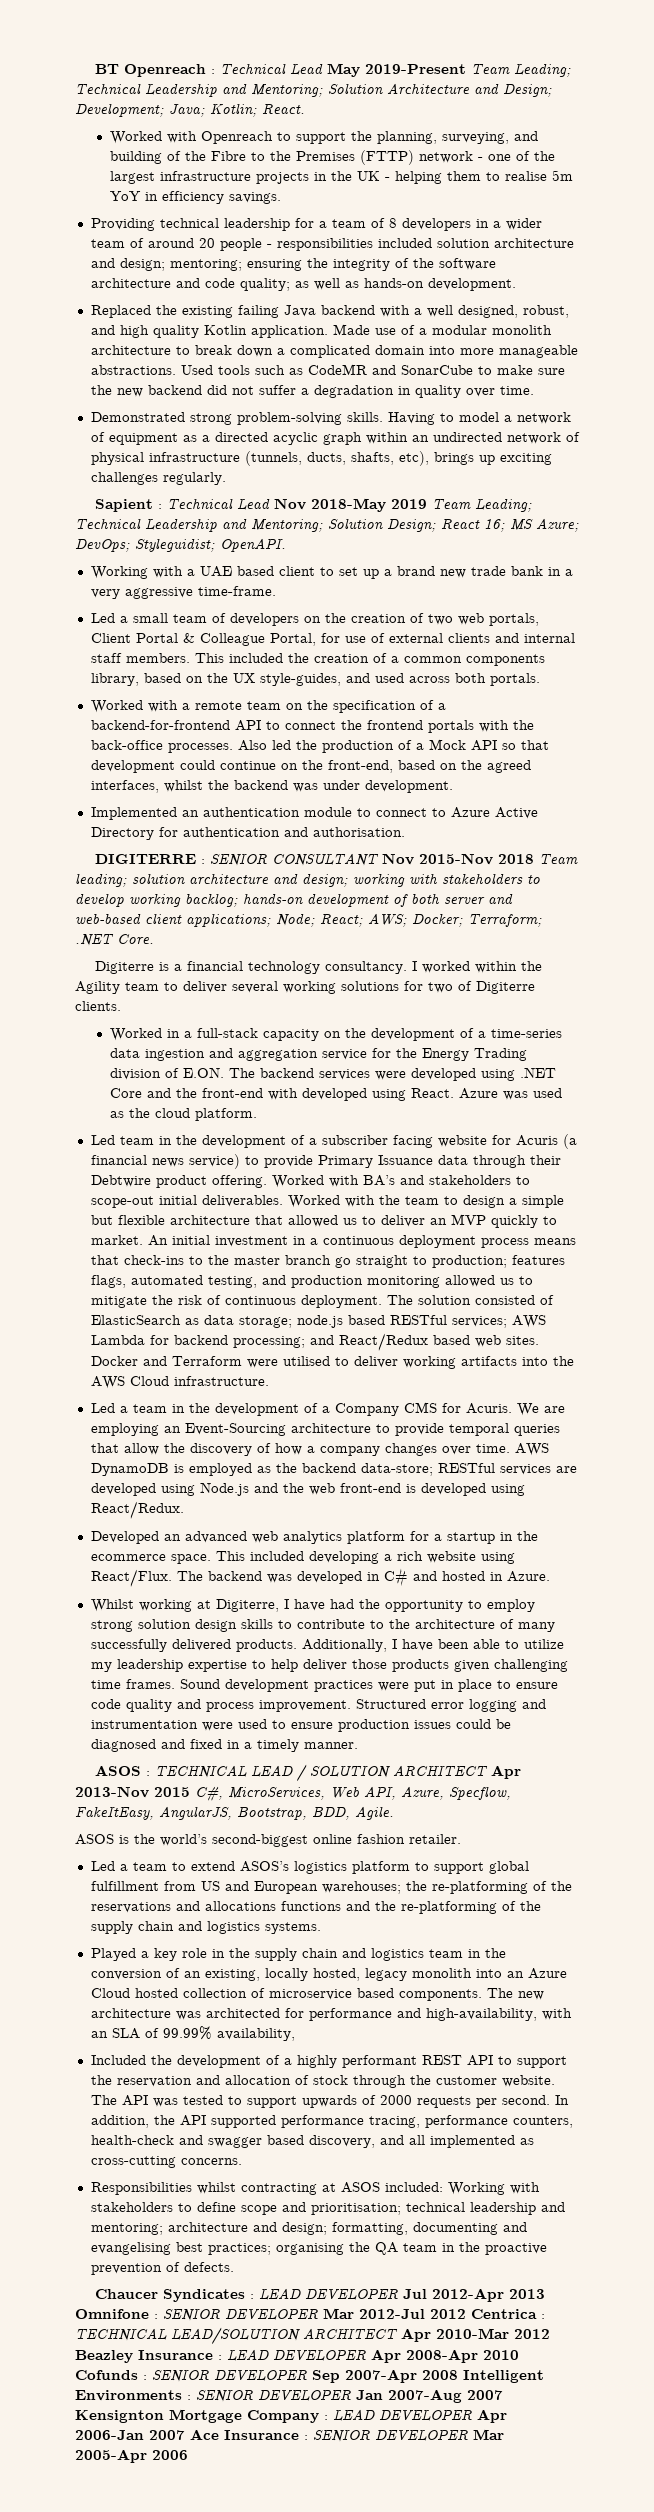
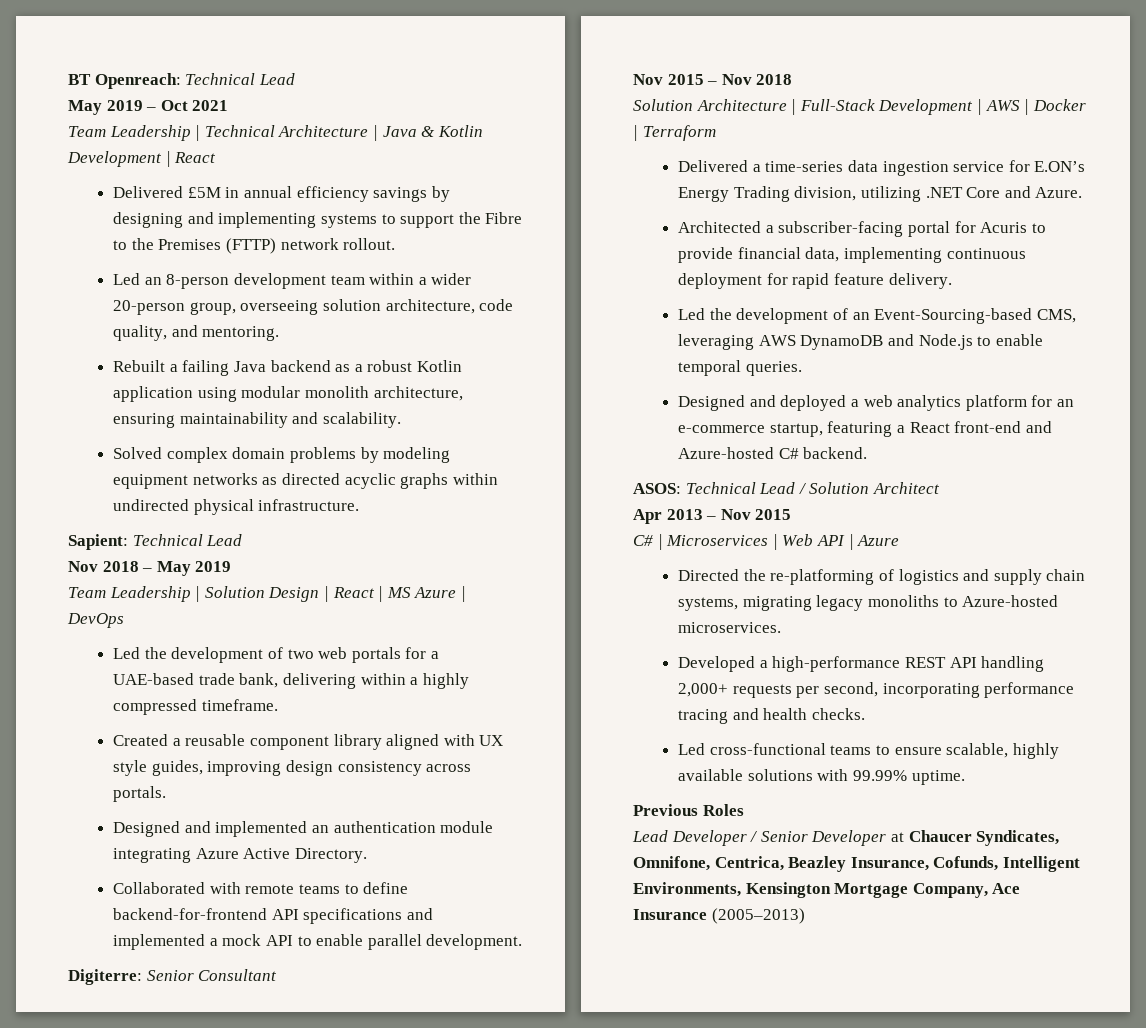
- BT Openreach : Technical Lead May 2019-Present Team Leading; Technical Leadership and Mentoring; Solution Architecture and Design; Development; Java; Kotlin; React.
- Worked with Openreach to support the planning, surveying, and building of the Fibre to the Premises (FTTP) network - one of the largest infrastructure projects in the UK - helping them to realise 5m YoY in efficiency savings.
- Providing technical leadership for a team of 8 developers in a wider team of around 20 people - responsibilities included solution architecture and design; mentoring; ensuring the integrity of the software architecture and code quality; as well as hands-on development.
- Replaced the existing failing Java backend with a well designed, robust, and high quality Kotlin application. Made use of a modular monolith architecture to break down a complicated domain into more manageable abstractions. Used tools such as CodeMR and SonarCube to make sure the new backend did not suffer a degradation in quality over time.
- Demonstrated strong problem-solving skills. Having to model a network of equipment as a directed acyclic graph within an undirected network of physical infrastructure (tunnels, ducts, shafts, etc), brings up exciting challenges regularly.
- Sapient : Technical Lead Nov 2018-May 2019 Team Leading; Technical Leadership and Mentoring; Solution Design; React 16; MS Azure; DevOps; Styleguidist; OpenAPI.
- Working with a UAE based client to set up a brand new trade bank in a very aggressive time-frame.
- Led a small team of developers on the creation of two web portals, Client Portal & Colleague Portal, for use of external clients and internal staff members. This included the creation of a common components library, based on the UX style-guides, and used across both portals.
- Worked with a remote team on the specification of a backend-for-frontend API to connect the frontend portals with the back-office processes. Also led the production of a Mock API so that development could continue on the front-end, based on the agreed interfaces, whilst the backend was under development.
- Implemented an authentication module to connect to Azure Active Directory for authentication and authorisation.
- DIGITERRE : SENIOR CONSULTANT Nov 2015-Nov 2018 Team leading; solution architecture and design; working with stakeholders to develop working backlog; hands-on development of both server and web-based client applications; Node; React; AWS; Docker; Terraform; .NET Core.
- Digiterre is a financial technology consultancy. I worked within the Agility team to deliver several working solutions for two of Digiterre clients.
- Worked in a full-stack capacity on the development of a time-series data ingestion and aggregation service for the Energy Trading division of E.ON. The backend services were developed using .NET Core and the front-end with developed using React. Azure was used as the cloud platform.
- Led team in the development of a subscriber facing website for Acuris (a financial news service) to provide Primary Issuance data through their Debtwire product offering. Worked with BA’s and stakeholders to scope-out initial deliverables. Worked with the team to design a simple but flexible architecture that allowed us to deliver an MVP quickly to market. An initial investment in a continuous deployment process means that check-ins to the master branch go straight to production; features flags, automated testing, and production monitoring allowed us to mitigate the risk of continuous deployment. The solution consisted of ElasticSearch as data storage; node.js based RESTful services; AWS Lambda for backend processing; and React/Redux based web sites. Docker and Terraform were utilised to deliver working artifacts into the AWS Cloud infrastructure.
- Led a team in the development of a Company CMS for Acuris. We are employing an Event-Sourcing architecture to provide temporal queries that allow the discovery of how a company changes over time. AWS DynamoDB is employed as the backend data-store; RESTful services are developed using Node.js and the web front-end is developed using React/Redux.
- Developed an advanced web analytics platform for a startup in the ecommerce space. This included developing a rich website using React/Flux. The backend was developed in C# and hosted in Azure.
- Whilst working at Digiterre, I have had the opportunity to employ strong solution design skills to contribute to the architecture of many successfully delivered products. Additionally, I have been able to utilize my leadership expertise to help deliver those products given challenging time frames. Sound development practices were put in place to ensure code quality and process improvement. Structured error logging and instrumentation were used to ensure production issues could be diagnosed and fixed in a timely manner.
- ASOS : TECHNICAL LEAD / SOLUTION ARCHITECT Apr 2013-Nov 2015 C#, MicroServices, Web API, Azure, Specflow, FakeItEasy, AngularJS, Bootstrap, BDD, Agile.
- ASOS is the world’s second-biggest online fashion retailer.
- Led a team to extend ASOS’s logistics platform to support global fulfillment from US and European warehouses; the re-platforming of the reservations and allocations functions and the re-platforming of the supply chain and logistics systems.
- Played a key role in the supply chain and logistics team in the conversion of an existing, locally hosted, legacy monolith into an Azure Cloud hosted collection of microservice based components. The new architecture was architected for performance and high-availability, with an SLA of 99.99% availability,
- Included the development of a highly performant REST API to support the reservation and allocation of stock through the customer website. The API was tested to support upwards of 2000 requests per second. In addition, the API supported performance tracing, performance counters, health-check and swagger based discovery, and all implemented as cross-cutting concerns.
- Responsibilities whilst contracting at ASOS included: Working with stakeholders to define scope and prioritisation; technical leadership and mentoring; architecture and design; formatting, documenting and evangelising best practices; organising the QA team in the proactive prevention of defects.
- Chaucer Syndicates : LEAD DEVELOPER Jul 2012-Apr 2013 Omnifone : SENIOR DEVELOPER Mar 2012-Jul 2012 Centrica : TECHNICAL LEAD/SOLUTION ARCHITECT Apr 2010-Mar 2012 Beazley Insurance : LEAD DEVELOPER Apr 2008-Apr 2010 Cofunds : SENIOR DEVELOPER Sep 2007-Apr 2008 Intelligent Environments : SENIOR DEVELOPER Jan 2007-Aug 2007 Kensignton Mortgage Company : LEAD DEVELOPER Apr 2006-Jan 2007 Ace Insurance : SENIOR DEVELOPER Mar 2005-Apr 2006
+ BT Openreach: Technical Lead
+ May 2019 – Oct 2021
+ Team Leadership | Technical Architecture | Java & Kotlin Development | React
+ Delivered £5M in annual efficiency savings by designing and implementing systems to support the Fibre to the Premises (FTTP) network rollout.
+ Led an 8-person development team within a wider 20-person group, overseeing solution architecture, code quality, and mentoring.
+ Rebuilt a failing Java backend as a robust Kotlin application using modular monolith architecture, ensuring maintainability and scalability.
+ Solved complex domain problems by modeling equipment networks as directed acyclic graphs within undirected physical infrastructure.
+ Sapient: Technical Lead
+ Nov 2018 – May 2019
+ Team Leadership | Solution Design | React | MS Azure | DevOps
+ Led the development of two web portals for a UAE-based trade bank, delivering within a highly compressed timeframe.
+ Created a reusable component library aligned with UX style guides, improving design consistency across portals.
+ Designed and implemented an authentication module integrating Azure Active Directory.
+ Collaborated with remote teams to define backend-for-frontend API specifications and implemented a mock API to enable parallel development.
+ Digiterre: Senior Consultant
+ Nov 2015 – Nov 2018
+ Solution Architecture | Full-Stack Development | AWS | Docker | Terraform
+ Delivered a time-series data ingestion service for E.ON’s Energy Trading division, utilizing .NET Core and Azure.
+ Architected a subscriber-facing portal for Acuris to provide financial data, implementing continuous deployment for rapid feature delivery.
+ Led the development of an Event-Sourcing-based CMS, leveraging AWS DynamoDB and Node.js to enable temporal queries.
+ Designed and deployed a web analytics platform for an e-commerce startup, featuring a React front-end and Azure-hosted C# backend.
+ ASOS: Technical Lead / Solution Architect
+ Apr 2013 – Nov 2015
+ C# | Microservices | Web API | Azure
+ Directed the re-platforming of logistics and supply chain systems, migrating legacy monoliths to Azure-hosted microservices.
+ Developed a high-performance REST API handling 2,000+ requests per second, incorporating performance tracing and health checks.
+ Led cross-functional teams to ensure scalable, highly available solutions with 99.99% uptime.
+ Previous Roles
+ Lead Developer / Senior Developer at Chaucer Syndicates, Omnifone, Centrica, Beazley Insurance, Cofunds, Intelligent Environments, Kensington Mortgage Company, Ace Insurance (2005–2013)

